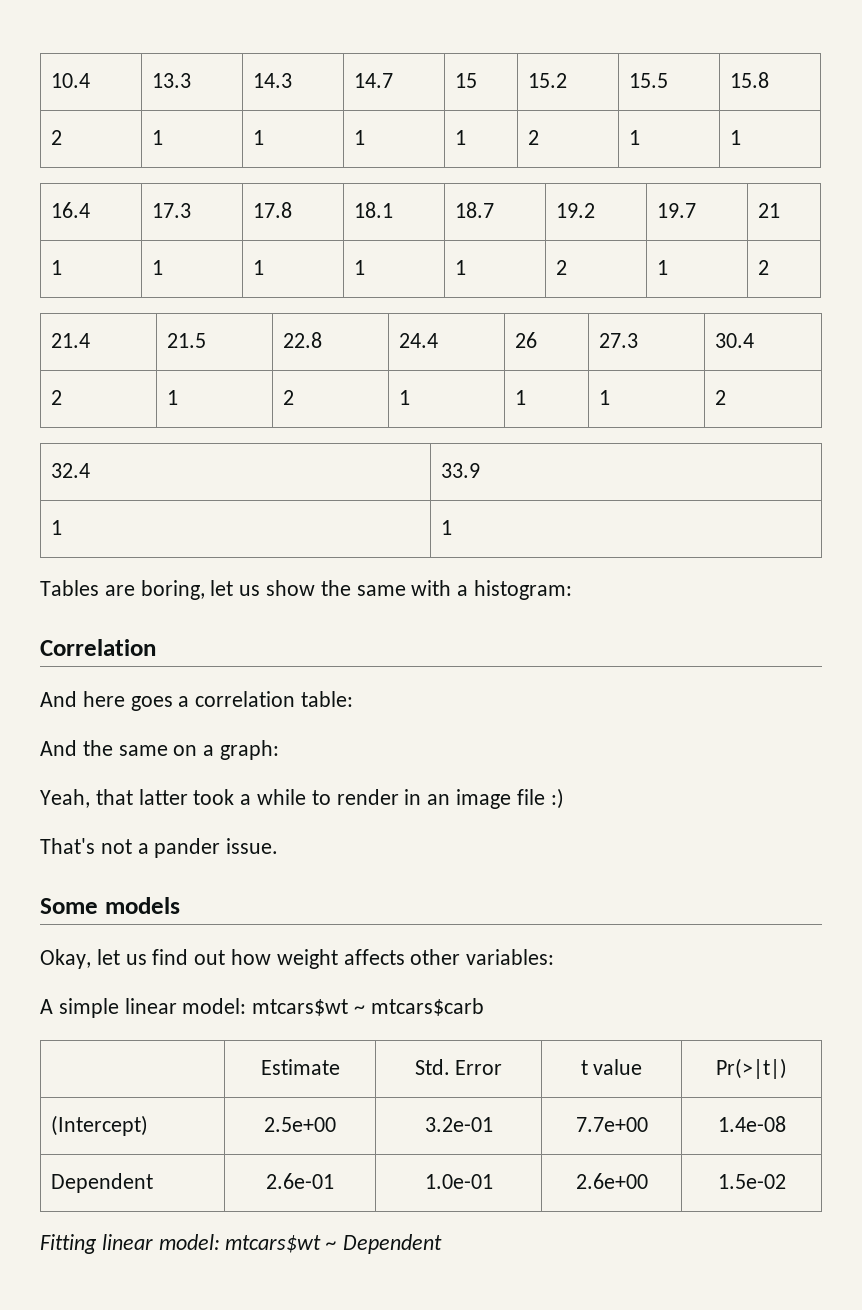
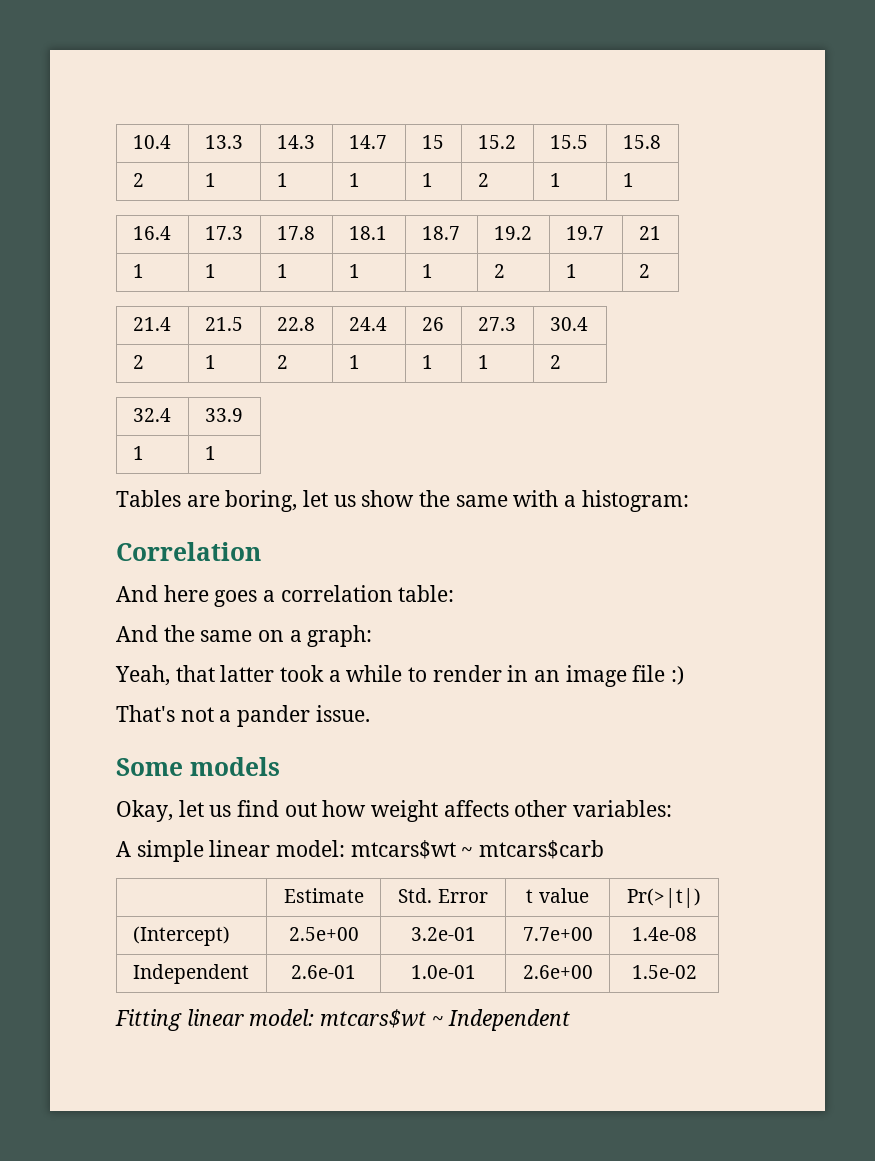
- Dependent | 2.6e-01 | 1.0e-01 | 2.6e+00 | 1.5e-02
+ Independent | 2.6e-01 | 1.0e-01 | 2.6e+00 | 1.5e-02
- Fitting linear model: mtcars$wt ~ Dependent
+ Fitting linear model: mtcars$wt ~ Independent

